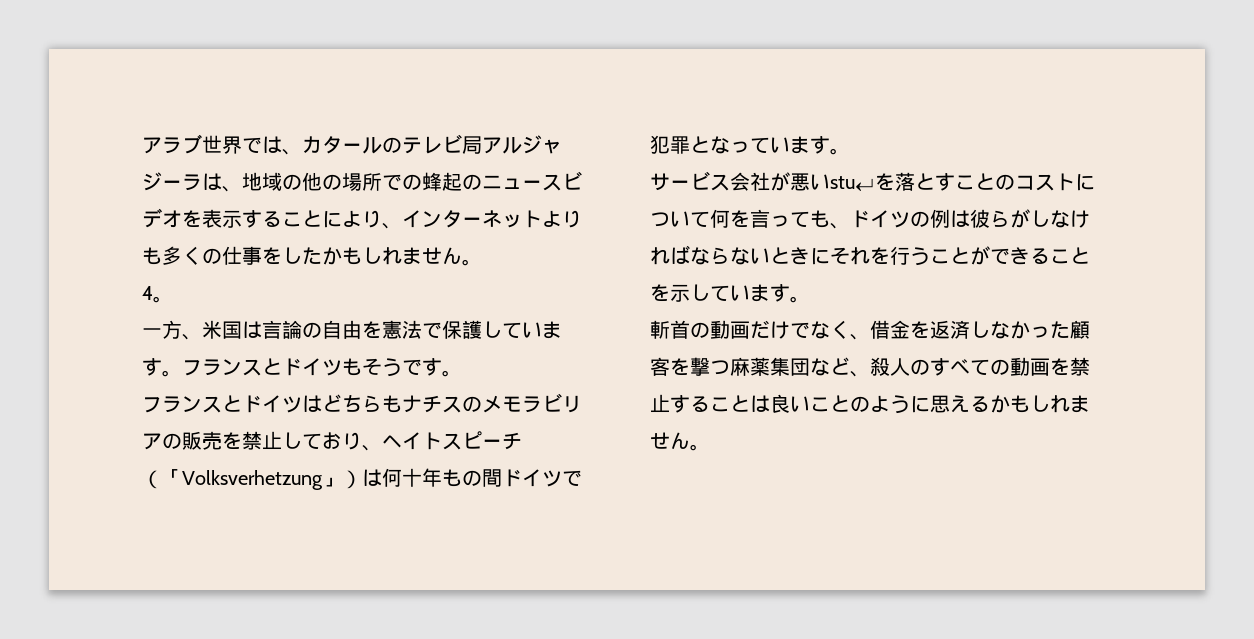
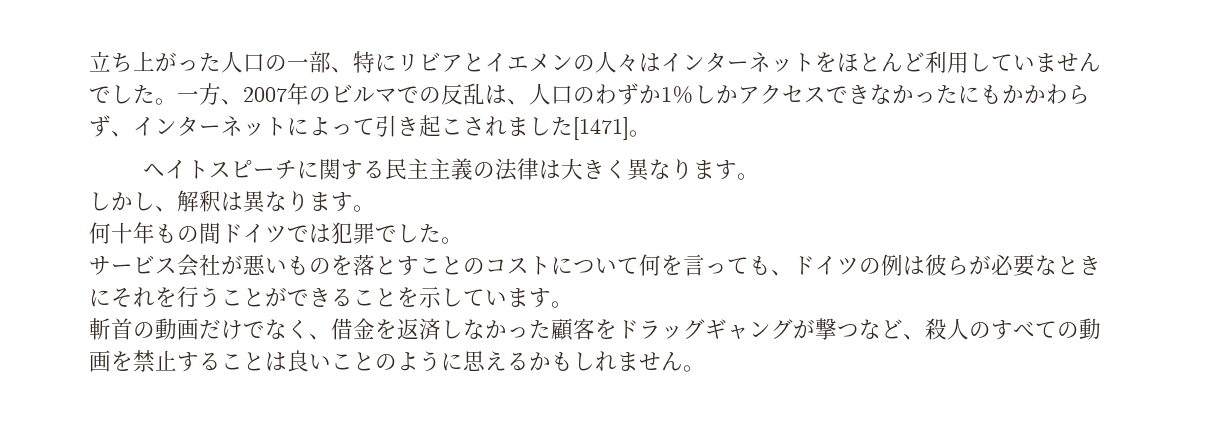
- アラブ世界では、カタールのテレビ局アルジャジーラは、地域の他の場所での蜂起のニュースビデオを表示することにより、インターネットよりも多くの仕事をしたかもしれません。
- 4。
- 一方、米国は言論の自由を憲法で保護しています。フランスとドイツもそうです。
- フランスとドイツはどちらもナチスのメモラビリアの販売を禁止しており、ヘイトスピーチ（「Volksverhetzung」）は何十年もの間ドイツで犯罪となっています。
+ 立ち上がった人口の一部、特にリビアとイエメンの人々はインターネットをほとんど利用していませんでした。一方、2007年のビルマでの反乱は、人口のわずか1％しかアクセスできなかったにもかかわらず、インターネットによって引き起こされました[1471]。
+ ヘイトスピーチに関する民主主義の法律は大きく異なります。
+ しかし、解釈は異なります。
+ 何十年もの間ドイツでは犯罪でした。
- サービス会社が悪いstu↵を落とすことのコストについて何を言っても、ドイツの例は彼らがしなければならないときにそれを行うことができることを示しています。
+ サービス会社が悪いものを落とすことのコストについて何を言っても、ドイツの例は彼らが必要なときにそれを行うことができることを示しています。
- 斬首の動画だけでなく、借金を返済しなかった顧客を撃つ麻薬集団など、殺人のすべての動画を禁止することは良いことのように思えるかもしれません。
+ 斬首の動画だけでなく、借金を返済しなかった顧客をドラッグギャングが撃つなど、殺人のすべての動画を禁止することは良いことのように思えるかもしれません。

